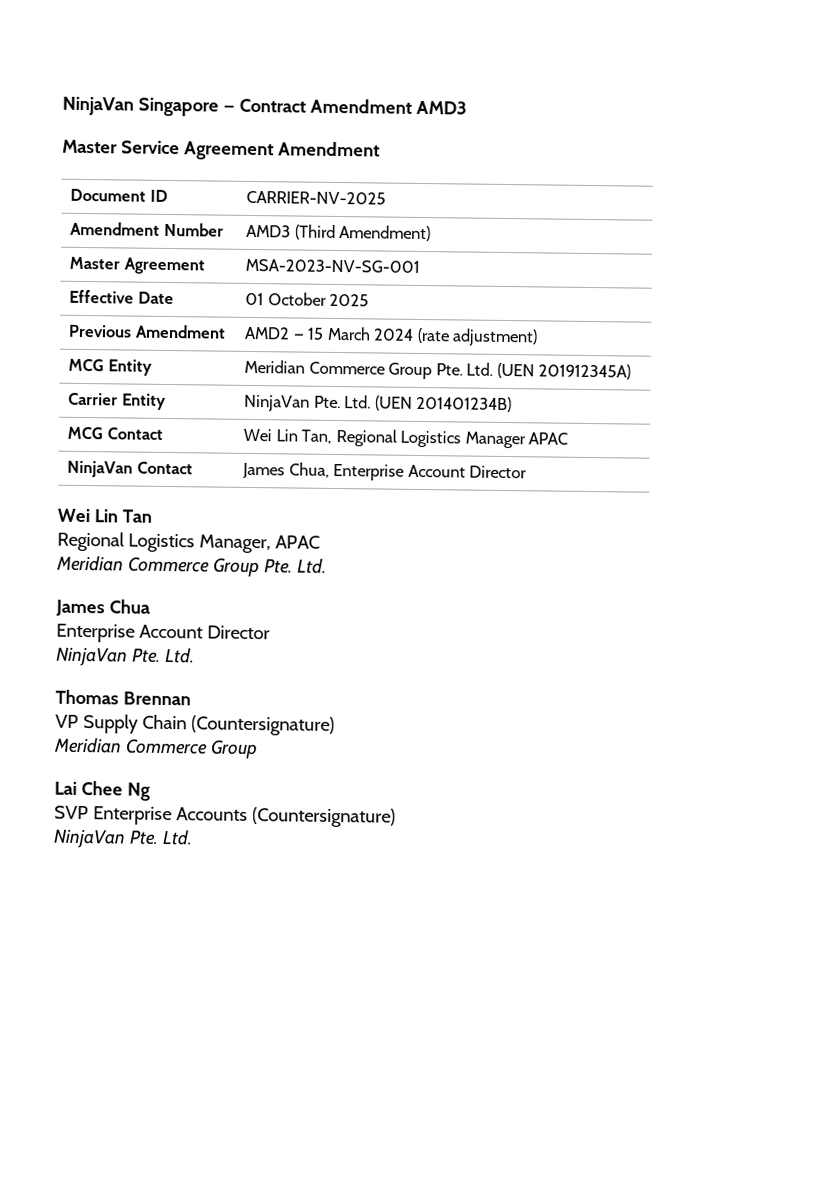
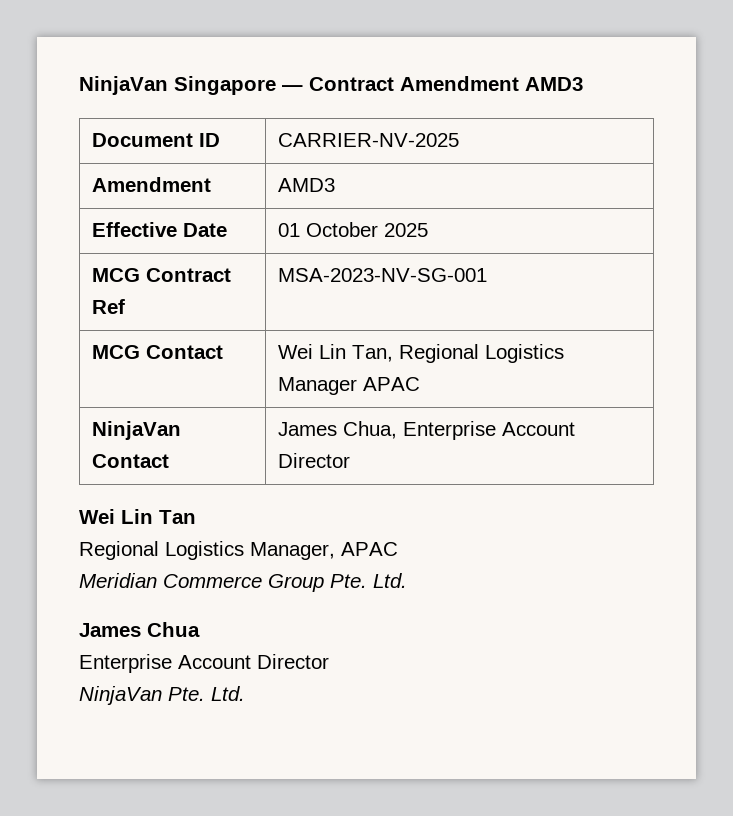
- Master Service Agreement Amendment
- Amendment Number | AMD3 (Third Amendment)
- Master Agreement | MSA-2023-NV-SG-001
+ Amendment | AMD3
- Previous Amendment | AMD2 — 15 March 2024 (rate adjustment)
- MCG Entity | Meridian Commerce Group Pte. Ltd. (UEN 201912345A)
- Carrier Entity | NinjaVan Pte. Ltd. (UEN 201401234B)
+ MCG Contract Ref | MSA-2023-NV-SG-001
- Thomas Brennan
- VP Supply Chain (Countersignature)
- Meridian Commerce Group
- Lai Chee Ng
- SVP Enterprise Accounts (Countersignature)
- NinjaVan Pte. Ltd.

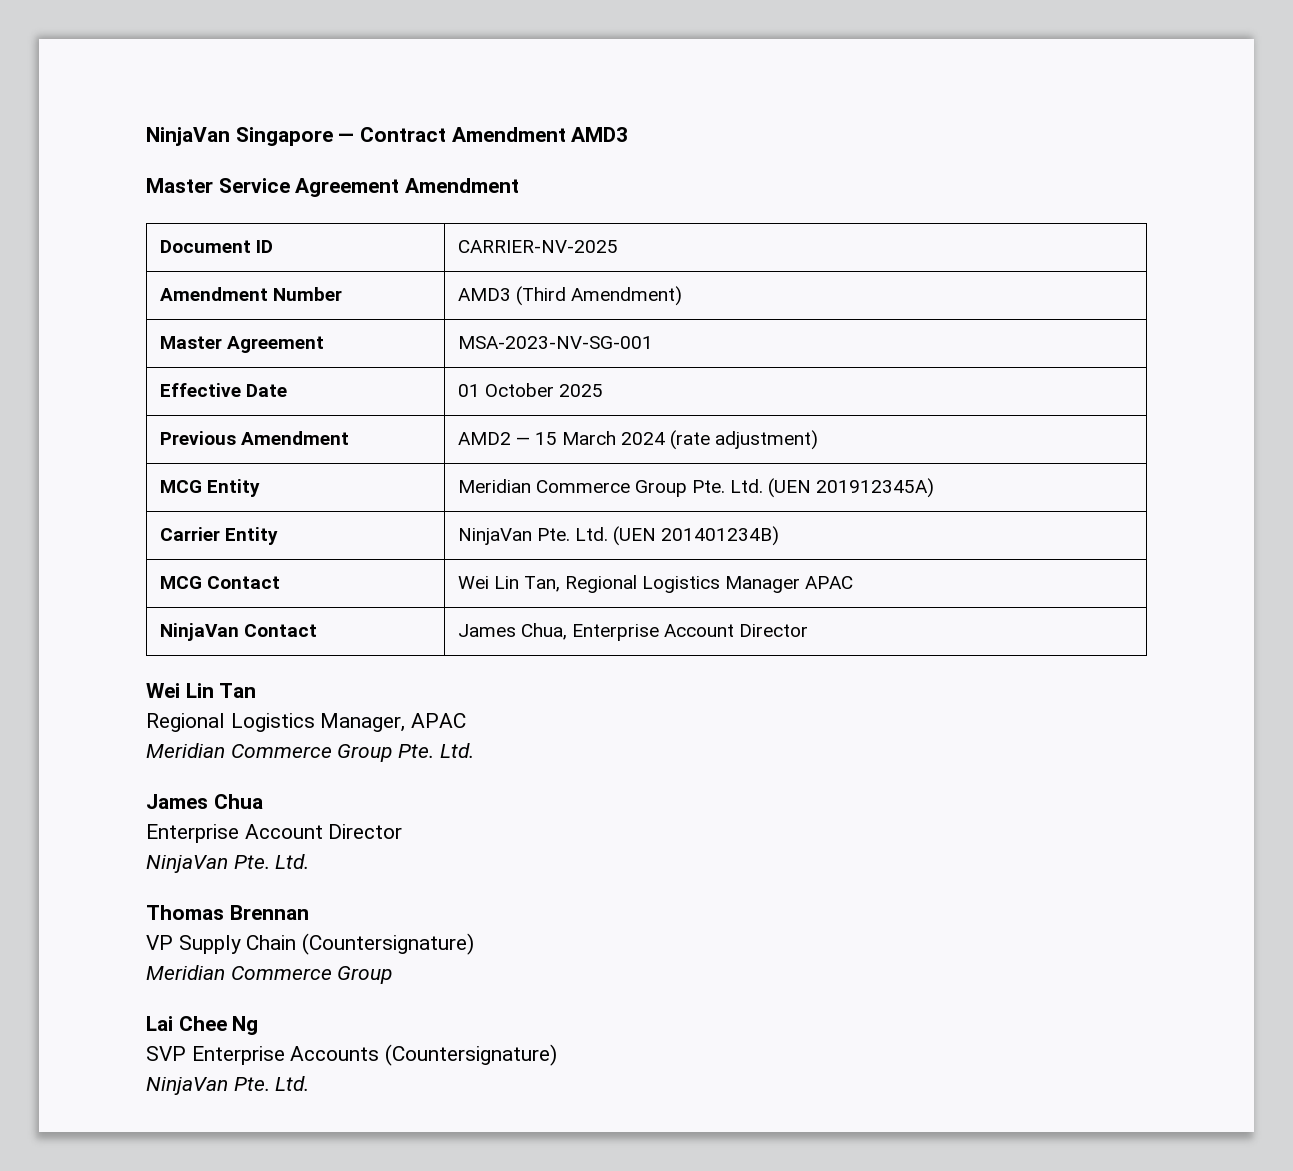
+ Master Service Agreement Amendment
- Amendment | AMD3
+ Amendment Number | AMD3 (Third Amendment)
+ Master Agreement | MSA-2023-NV-SG-001
- MCG Contract Ref | MSA-2023-NV-SG-001
+ Previous Amendment | AMD2 — 15 March 2024 (rate adjustment)
+ MCG Entity | Meridian Commerce Group Pte. Ltd. (UEN 201912345A)
+ Carrier Entity | NinjaVan Pte. Ltd. (UEN 201401234B)
+ Thomas Brennan
+ VP Supply Chain (Countersignature)
+ Meridian Commerce Group
+ Lai Chee Ng
+ SVP Enterprise Accounts (Countersignature)
+ NinjaVan Pte. Ltd.

